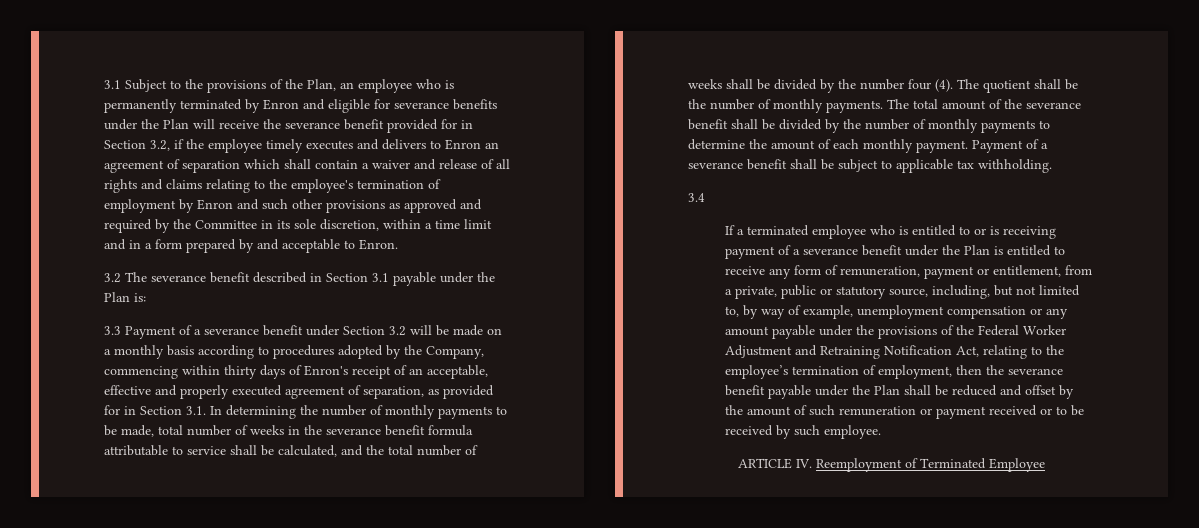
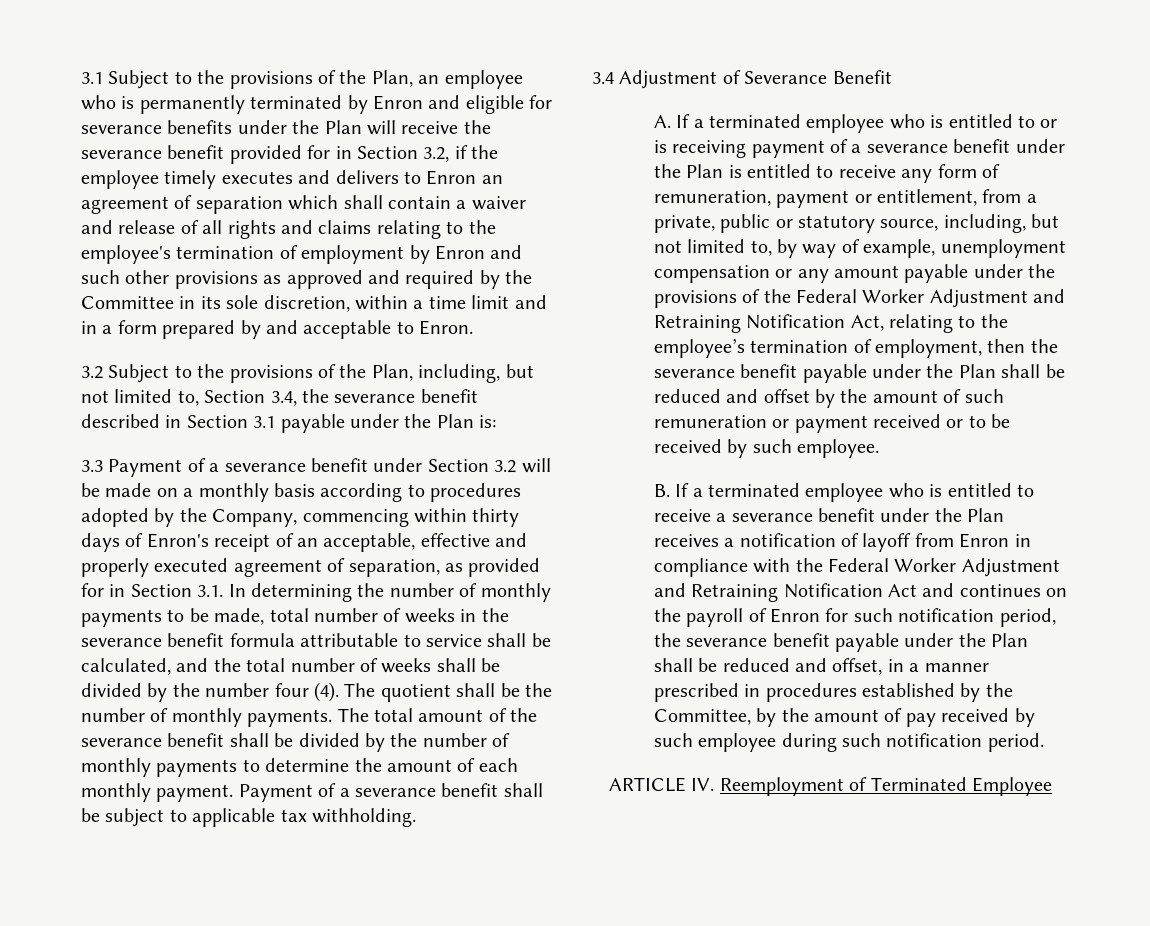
- 3.2 The severance benefit described in Section 3.1 payable under the Plan is:
+ 3.2 Subject to the provisions of the Plan, including, but not limited to, Section 3.4, the severance benefit described in Section 3.1 payable under the Plan is:
- 3.4
- If a terminated employee who is entitled to or is receiving payment of a severance benefit under the Plan is entitled to receive any form of remuneration, payment or entitlement, from a private, public or statutory source, including, but not limited to, by way of example, unemployment compensation or any amount payable under the provisions of the Federal Worker Adjustment and Retraining Notification Act, relating to the employee’s termination of employment, then the severance benefit payable under the Plan shall be reduced and offset by the amount of such remuneration or payment received or to be received by such employee.
+ 3.4 Adjustment of Severance Benefit
+ A. If a terminated employee who is entitled to or is receiving payment of a severance benefit under the Plan is entitled to receive any form of remuneration, payment or entitlement, from a private, public or statutory source, including, but not limited to, by way of example, unemployment compensation or any amount payable under the provisions of the Federal Worker Adjustment and Retraining Notification Act, relating to the employee’s termination of employment, then the severance benefit payable under the Plan shall be reduced and offset by the amount of such remuneration or payment received or to be received by such employee.
+ B. If a terminated employee who is entitled to receive a severance benefit under the Plan receives a notification of layoff from Enron in compliance with the Federal Worker Adjustment and Retraining Notification Act and continues on the payroll of Enron for such notification period, the severance benefit payable under the Plan shall be reduced and offset, in a manner prescribed in procedures established by the Committee, by the amount of pay received by such employee during such notification period.

